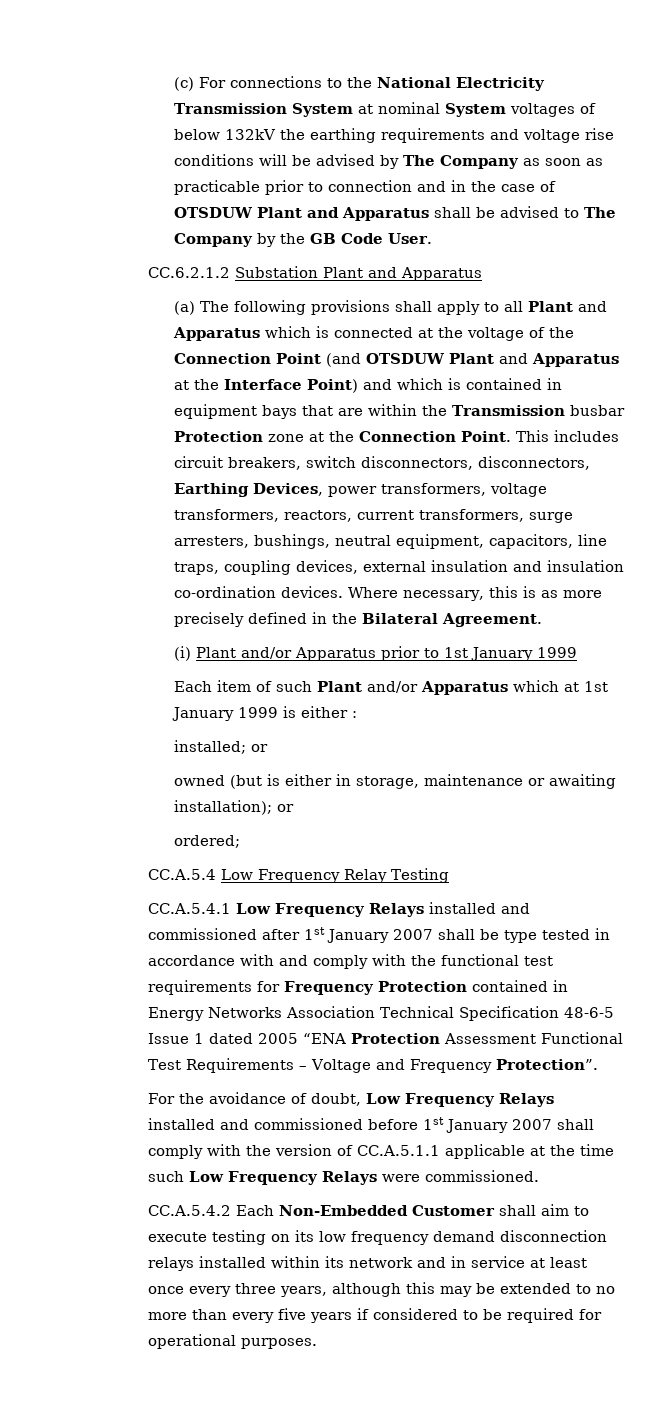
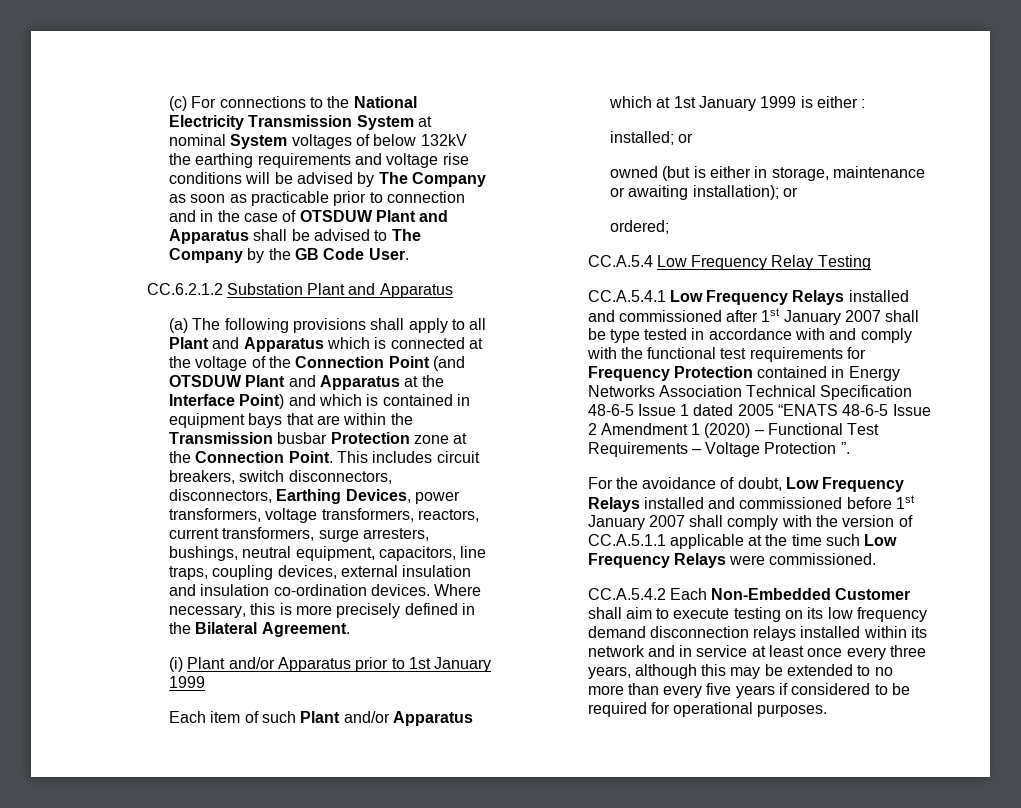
- Where necessary, this is as more precisely defined in the Bilateral Agreement.
+ Where necessary, this is more precisely defined in the Bilateral Agreement.
- CC.A.5.4.1 Low Frequency Relays installed and commissioned after 1st January 2007 shall be type tested in accordance with and comply with the functional test requirements for Frequency Protection contained in Energy Networks Association Technical Specification 48-6-5 Issue 1 dated 2005 “ENA Protection Assessment Functional Test Requirements – Voltage and Frequency Protection”.
+ CC.A.5.4.1 Low Frequency Relays installed and commissioned after 1st January 2007 shall be type tested in accordance with and comply with the functional test requirements for Frequency Protection contained in Energy Networks Association Technical Specification 48-6-5 Issue 1 dated 2005 “ENATS 48-6-5 Issue 2 Amendment 1 (2020) – Functional Test Requirements – Voltage Protection ”.

